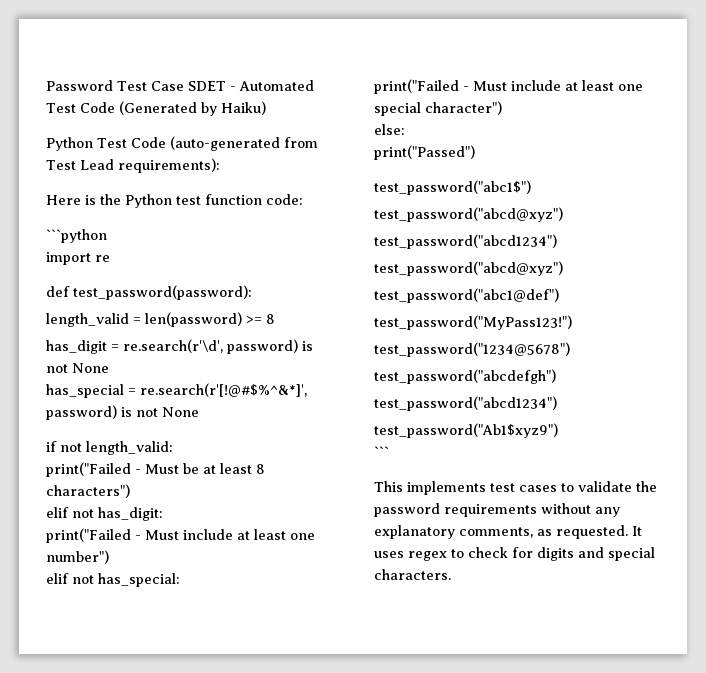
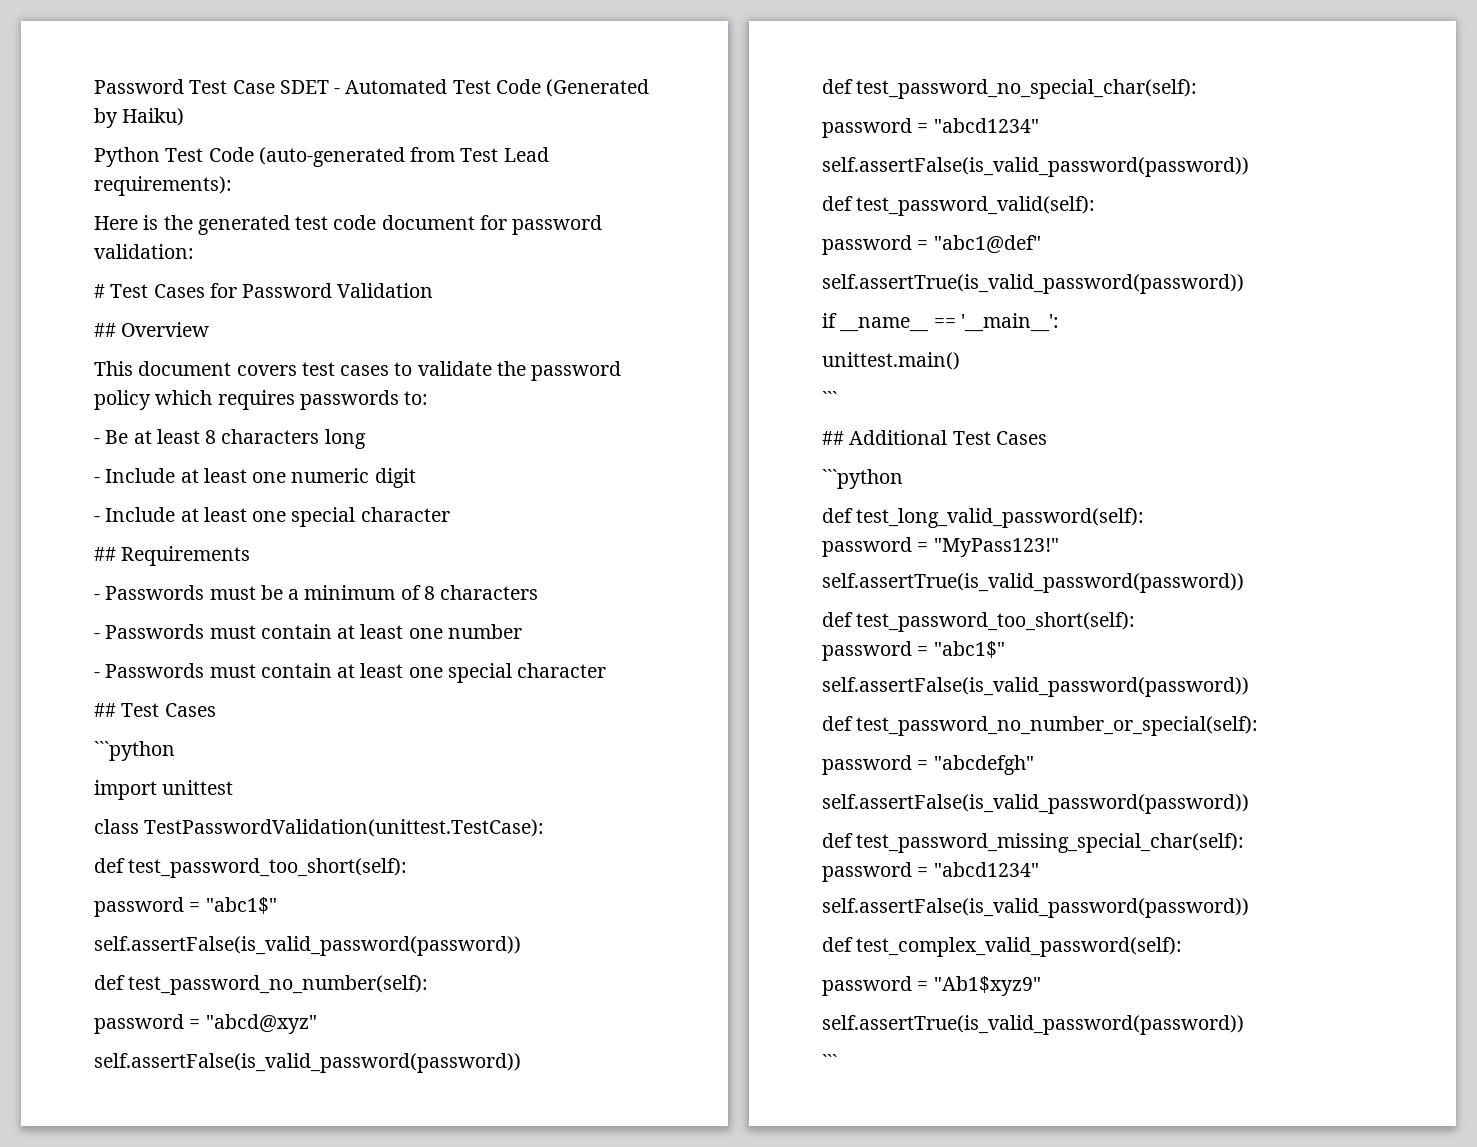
- Here is the Python test function code:
- ```python
- import re
- def test_password(password):
- length_valid = len(password) >= 8
- has_digit = re.search(r'\d', password) is not None
- has_special = re.search(r'[!@#$%^&*]', password) is not None
- if not length_valid:
- print("Failed - Must be at least 8 characters")
- elif not has_digit:
- print("Failed - Must include at least one number")
- elif not has_special:
- print("Failed - Must include at least one special character")
- else:
- print("Passed")
- test_password("abc1$")
- test_password("abcd@xyz")
- test_password("abcd1234")
- test_password("abcd@xyz")
- test_password("abc1@def")
- test_password("MyPass123!")
- test_password("1234@5678")
- test_password("abcdefgh")
- test_password("abcd1234")
- test_password("Ab1$xyz9")
- ```
+ Here is the generated test code document for password validation:
+ # Test Cases for Password Validation
+ ## Overview
- This implements test cases to validate the password requirements without any explanatory comments, as requested. It uses regex to check for digits and special characters.
+ This document covers test cases to validate the password policy which requires passwords to:
+ - Be at least 8 characters long
+ - Include at least one numeric digit
+ - Include at least one special character
+ ## Requirements
+ - Passwords must be a minimum of 8 characters
+ - Passwords must contain at least one number
+ - Passwords must contain at least one special character
+ ## Test Cases
+ ```python
+ import unittest
+ class TestPasswordValidation(unittest.TestCase):
+ def test_password_too_short(self):
+ password = "abc1$"
+ self.assertFalse(is_valid_password(password))
+ def test_password_no_number(self):
+ password = "abcd@xyz"
+ self.assertFalse(is_valid_password(password))
+ def test_password_no_special_char(self):
+ password = "abcd1234"
+ self.assertFalse(is_valid_password(password))
+ def test_password_valid(self):
+ password = "abc1@def"
+ self.assertTrue(is_valid_password(password))
+ if __name__ == '__main__':
+ unittest.main()
+ ```
+ ## Additional Test Cases
+ ```python
+ def test_long_valid_password(self):
+ password = "MyPass123!"
+ self.assertTrue(is_valid_password(password))
+ def test_password_too_short(self):
+ password = "abc1$"
+ self.assertFalse(is_valid_password(password))
+ def test_password_no_number_or_special(self):
+ password = "abcdefgh"
+ self.assertFalse(is_valid_password(password))
+ def test_password_missing_special_char(self):
+ password = "abcd1234"
+ self.assertFalse(is_valid_password(password))
+ def test_complex_valid_password(self):
+ password = "Ab1$xyz9"
+ self.assertTrue(is_valid_password(password))
+ ```

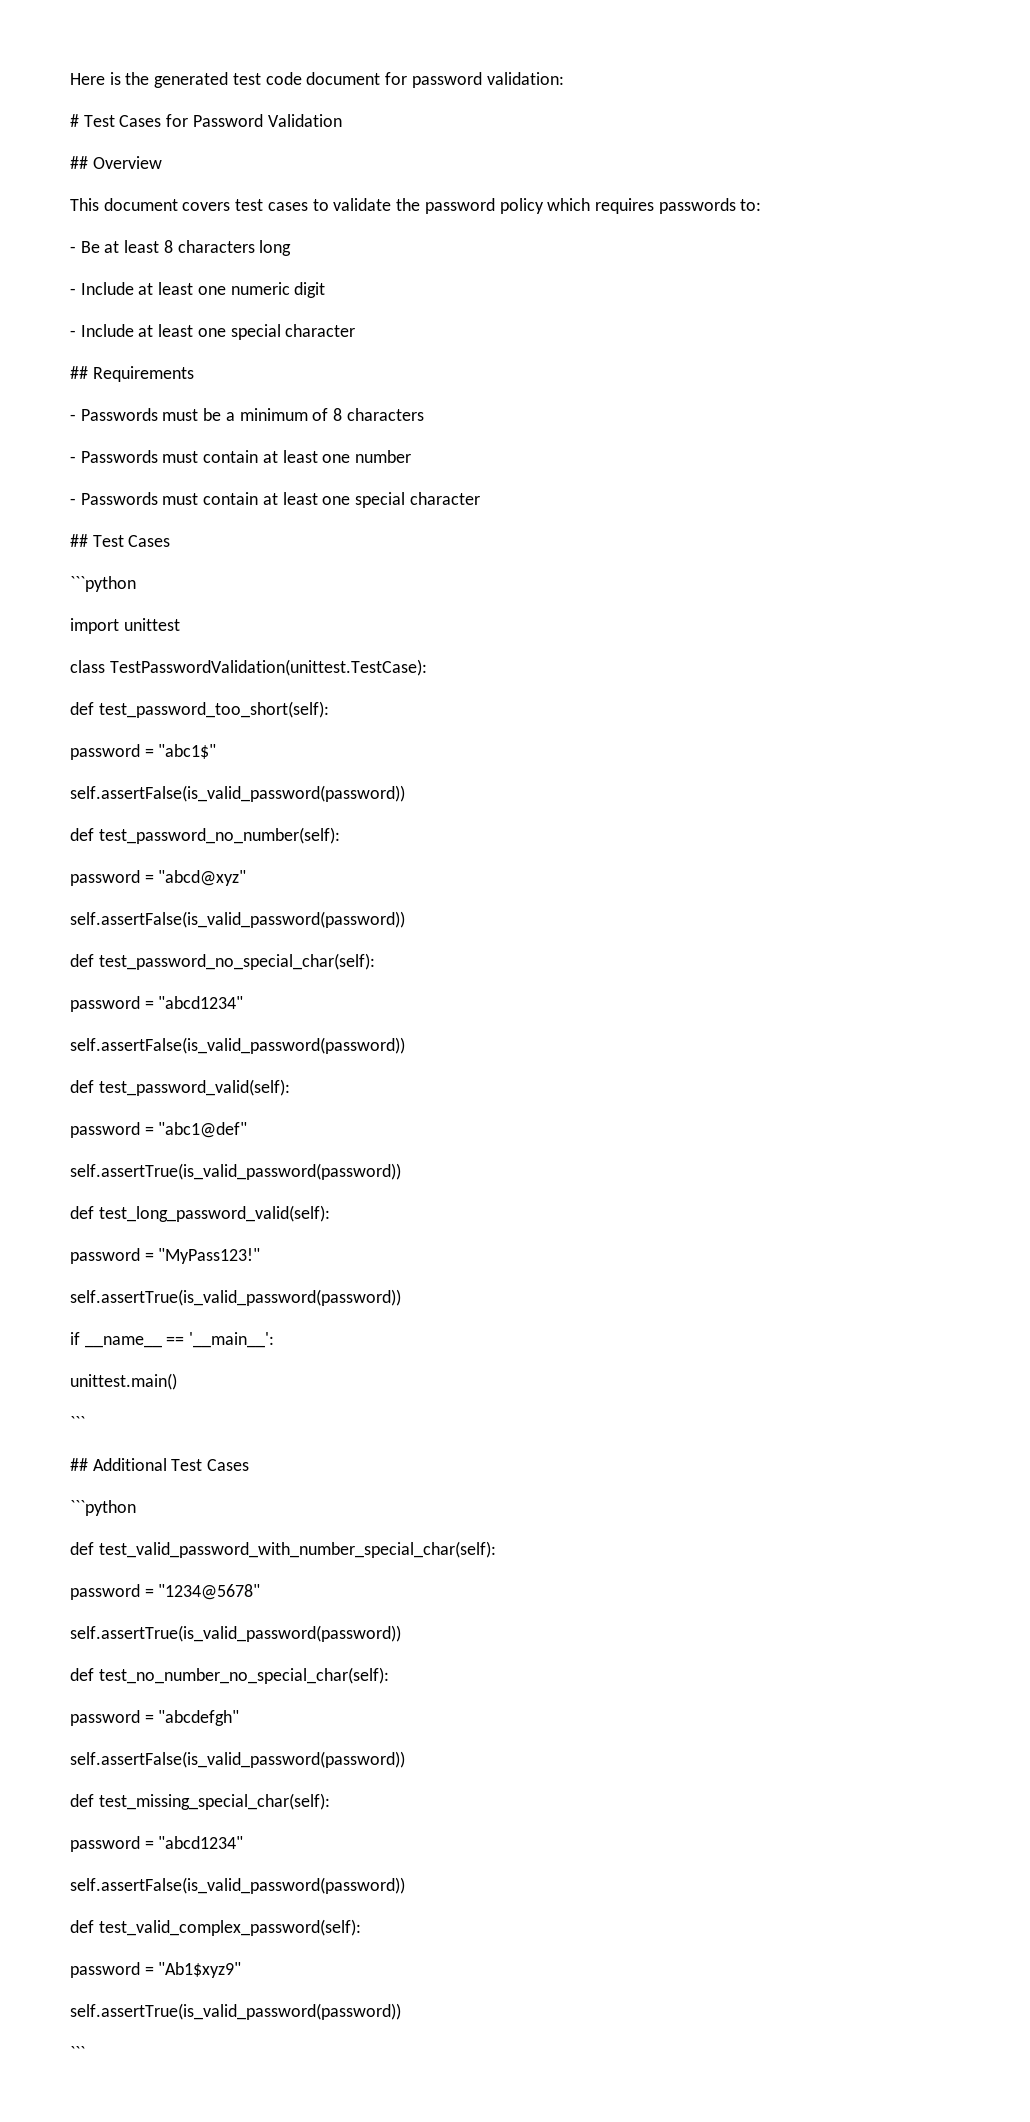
- Password Test Case SDET - Automated Test Code (Generated by Haiku)
- Python Test Code (auto-generated from Test Lead requirements):
+ def test_long_password_valid(self):
+ password = "MyPass123!"
+ self.assertTrue(is_valid_password(password))
- def test_long_valid_password(self):
- password = "MyPass123!"
+ def test_valid_password_with_number_special_char(self):
+ password = "1234@5678"
  self.assertTrue(is_valid_password(password))
- def test_password_too_short(self):
- password = "abc1$"
- self.assertFalse(is_valid_password(password))
- def test_password_no_number_or_special(self):
+ def test_no_number_no_special_char(self):
- def test_password_missing_special_char(self):
+ def test_missing_special_char(self):
  password = "abcd1234"
  self.assertFalse(is_valid_password(password))
- def test_complex_valid_password(self):
+ def test_valid_complex_password(self):

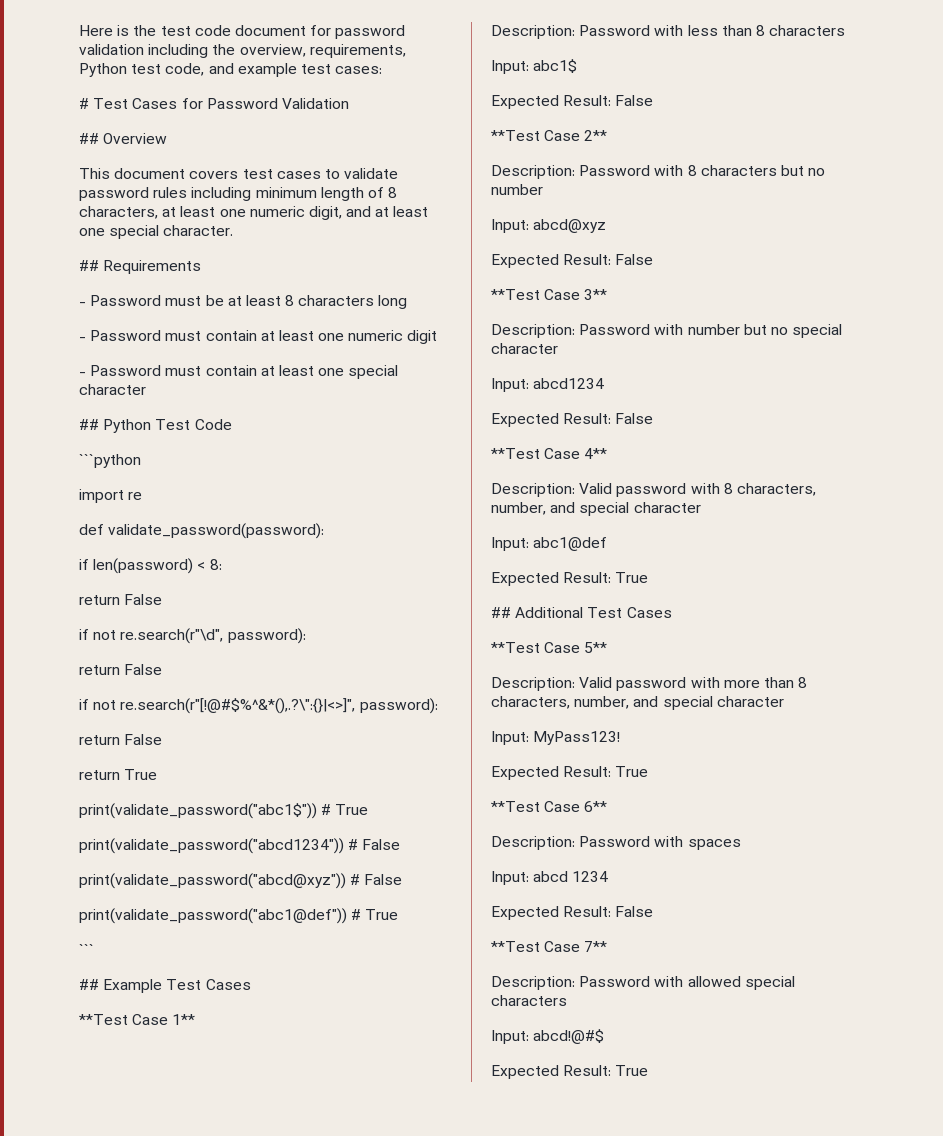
- Here is the generated test code document for password validation:
+ Here is the test code document for password validation including the overview, requirements, Python test code, and example test cases:
- This document covers test cases to validate the password policy which requires passwords to:
- - Be at least 8 characters long
+ This document covers test cases to validate password rules including minimum length of 8 characters, at least one numeric digit, and at least one special character.
+ ## Requirements
+ - Password must be at least 8 characters long
- - Include at least one numeric digit
+ - Password must contain at least one numeric digit
- - Include at least one special character
- ## Requirements
- - Passwords must be a minimum of 8 characters
- - Passwords must contain at least one number
- - Passwords must contain at least one special character
+ - Password must contain at least one special character
- ## Test Cases
+ ## Python Test Code
- import unittest
- class TestPasswordValidation(unittest.TestCase):
- def test_password_too_short(self):
- password = "abc1$"
- self.assertFalse(is_valid_password(password))
- def test_password_no_number(self):
- password = "abcd@xyz"
- self.assertFalse(is_valid_password(password))
- def test_password_no_special_char(self):
- password = "abcd1234"
- self.assertFalse(is_valid_password(password))
- def test_password_valid(self):
- password = "abc1@def"
- self.assertTrue(is_valid_password(password))
- def test_long_password_valid(self):
- password = "MyPass123!"
- self.assertTrue(is_valid_password(password))
- if __name__ == '__main__':
- unittest.main()
+ import re
+ def validate_password(password):
+ if len(password) < 8:
+ return False
+ if not re.search(r"\d", password):
+ return False
+ if not re.search(r"[!@#$%^&*(),.?\":{}|<>]", password):
+ return False
+ return True
+ print(validate_password("abc1$")) # True
+ print(validate_password("abcd1234")) # False
+ print(validate_password("abcd@xyz")) # False
+ print(validate_password("abc1@def")) # True
  ```
+ ## Example Test Cases
+ **Test Case 1**
+ Description: Password with less than 8 characters
+ Input: abc1$
+ Expected Result: False
+ **Test Case 2**
+ Description: Password with 8 characters but no number
+ Input: abcd@xyz
+ Expected Result: False
+ **Test Case 3**
+ Description: Password with number but no special character
+ Input: abcd1234
+ Expected Result: False
+ **Test Case 4**
+ Description: Valid password with 8 characters, number, and special character
+ Input: abc1@def
+ Expected Result: True
  ## Additional Test Cases
- ```python
- def test_valid_password_with_number_special_char(self):
- password = "1234@5678"
- self.assertTrue(is_valid_password(password))
- def test_no_number_no_special_char(self):
- password = "abcdefgh"
- self.assertFalse(is_valid_password(password))
- def test_missing_special_char(self):
- password = "abcd1234"
- self.assertFalse(is_valid_password(password))
- def test_valid_complex_password(self):
- password = "Ab1$xyz9"
- self.assertTrue(is_valid_password(password))
- ```
+ **Test Case 5**
+ Description: Valid password with more than 8 characters, number, and special character
+ Input: MyPass123!
+ Expected Result: True
+ **Test Case 6**
+ Description: Password with spaces
+ Input: abcd 1234
+ Expected Result: False
+ **Test Case 7**
+ Description: Password with allowed special characters
+ Input: abcd!@#$
+ Expected Result: True

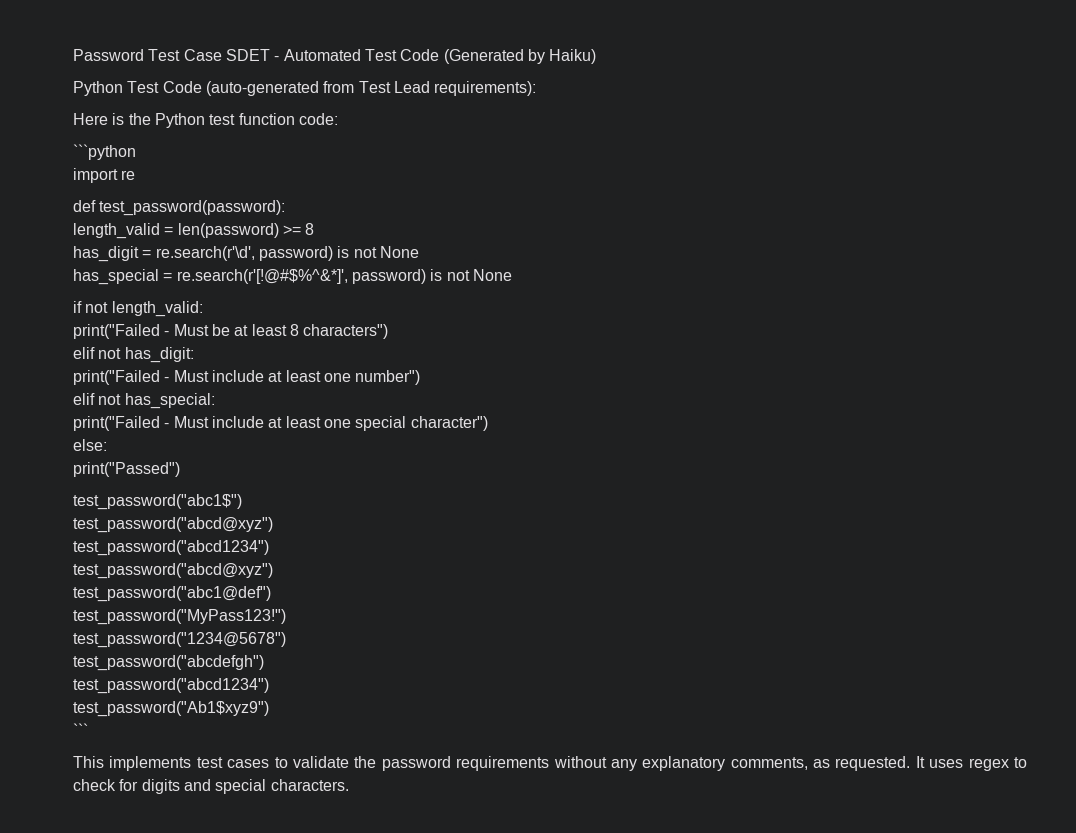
- Here is the test code document for password validation including the overview, requirements, Python test code, and example test cases:
- # Test Cases for Password Validation
- ## Overview
- This document covers test cases to validate password rules including minimum length of 8 characters, at least one numeric digit, and at least one special character.
- ## Requirements
- - Password must be at least 8 characters long
- - Password must contain at least one numeric digit
- - Password must contain at least one special character
- ## Python Test Code
+ Password Test Case SDET - Automated Test Code (Generated by Haiku)
+ Python Test Code (auto-generated from Test Lead requirements):
+ Here is the Python test function code:
  ```python
  import re
- def validate_password(password):
- if len(password) < 8:
- return False
- if not re.search(r"\d", password):
- return False
- if not re.search(r"[!@#$%^&*(),.?\":{}|<>]", password):
- return False
- return True
- print(validate_password("abc1$")) # True
- print(validate_password("abcd1234")) # False
- print(validate_password("abcd@xyz")) # False
- print(validate_password("abc1@def")) # True
+ def test_password(password):
+ length_valid = len(password) >= 8
+ has_digit = re.search(r'\d', password) is not None
+ has_special = re.search(r'[!@#$%^&*]', password) is not None
+ if not length_valid:
+ print("Failed - Must be at least 8 characters")
+ elif not has_digit:
+ print("Failed - Must include at least one number")
+ elif not has_special:
+ print("Failed - Must include at least one special character")
+ else:
+ print("Passed")
+ test_password("abc1$")
+ test_password("abcd@xyz")
+ test_password("abcd1234")
+ test_password("abcd@xyz")
+ test_password("abc1@def")
+ test_password("MyPass123!")
+ test_password("1234@5678")
+ test_password("abcdefgh")
+ test_password("abcd1234")
+ test_password("Ab1$xyz9")
  ```
- ## Example Test Cases
- **Test Case 1**
- Description: Password with less than 8 characters
- Input: abc1$
- Expected Result: False
- **Test Case 2**
- Description: Password with 8 characters but no number
- Input: abcd@xyz
- Expected Result: False
- **Test Case 3**
- Description: Password with number but no special character
- Input: abcd1234
- Expected Result: False
- **Test Case 4**
- Description: Valid password with 8 characters, number, and special character
- Input: abc1@def
- Expected Result: True
- ## Additional Test Cases
- **Test Case 5**
- Description: Valid password with more than 8 characters, number, and special character
- Input: MyPass123!
- Expected Result: True
- **Test Case 6**
- Description: Password with spaces
- Input: abcd 1234
- Expected Result: False
- **Test Case 7**
- Description: Password with allowed special characters
- Input: abcd!@#$
- Expected Result: True
+ This implements test cases to validate the password requirements without any explanatory comments, as requested. It uses regex to check for digits and special characters.

